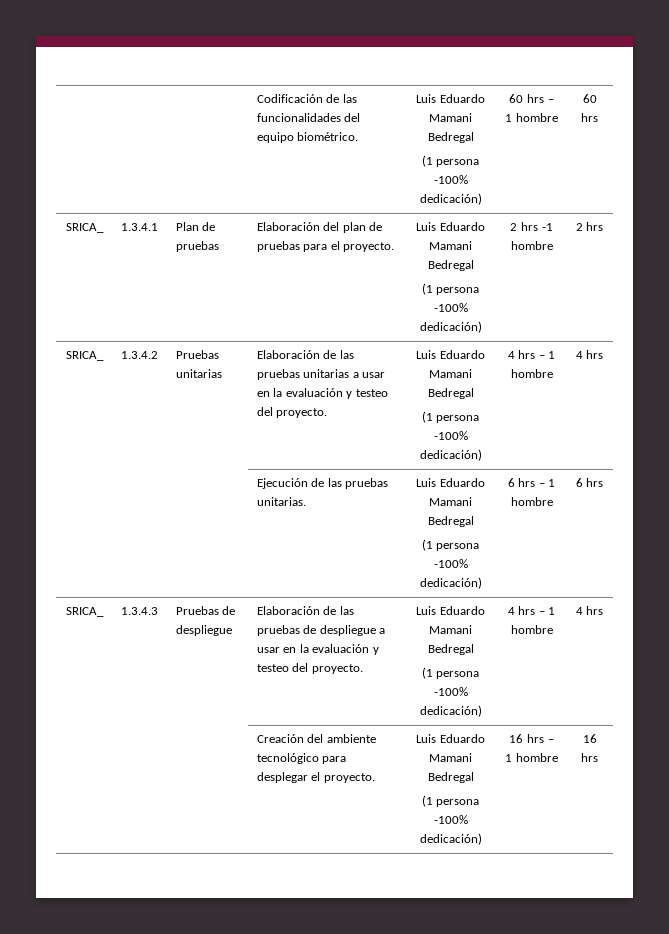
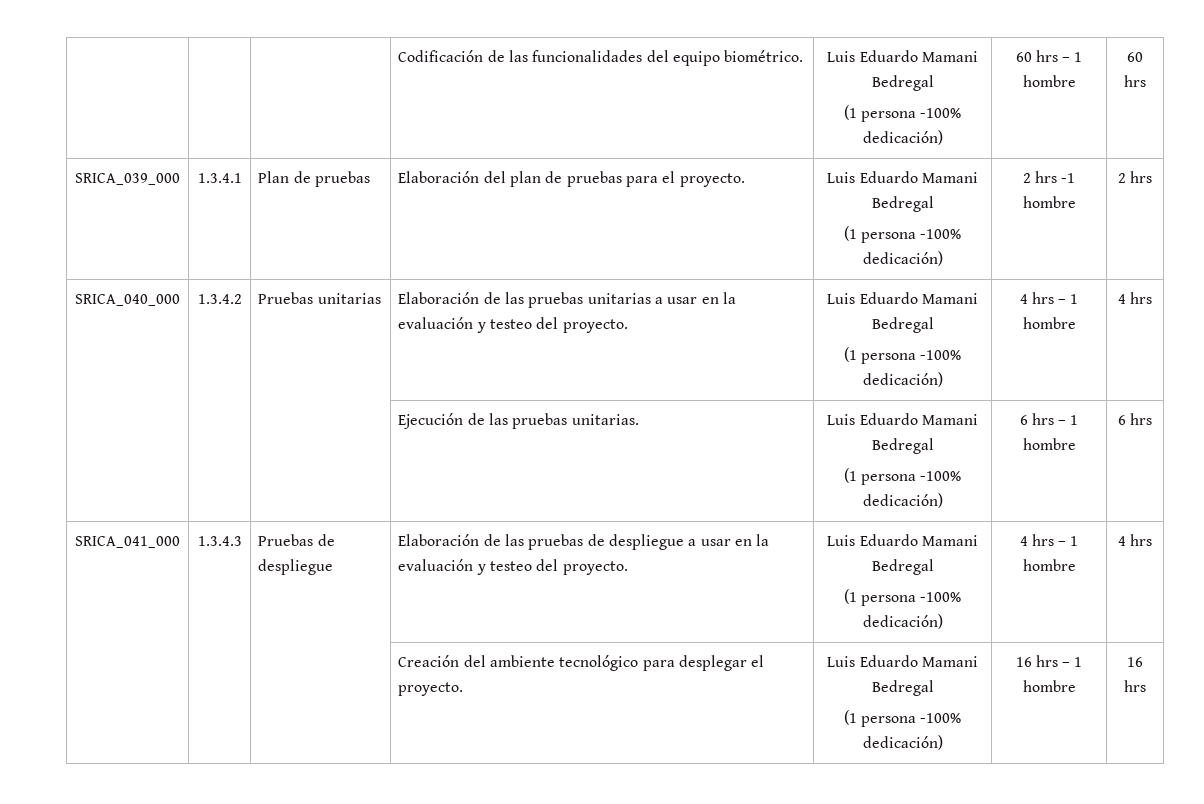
- SRICA_ | 1.3.4.1 | Plan de pruebas | Elaboración del plan de pruebas para el proyecto. | Luis Eduardo Mamani Bedregal
+ SRICA_039_000 | 1.3.4.1 | Plan de pruebas | Elaboración del plan de pruebas para el proyecto. | Luis Eduardo Mamani Bedregal
- SRICA_ | 1.3.4.2 | Pruebas unitarias | Elaboración de las pruebas unitarias a usar en la evaluación y testeo del proyecto. | Luis Eduardo Mamani Bedregal
+ SRICA_040_000 | 1.3.4.2 | Pruebas unitarias | Elaboración de las pruebas unitarias a usar en la evaluación y testeo del proyecto. | Luis Eduardo Mamani Bedregal
- SRICA_ | 1.3.4.3 | Pruebas de despliegue | Elaboración de las pruebas de despliegue a usar en la evaluación y testeo del proyecto. | Luis Eduardo Mamani Bedregal
+ SRICA_041_000 | 1.3.4.3 | Pruebas de despliegue | Elaboración de las pruebas de despliegue a usar en la evaluación y testeo del proyecto. | Luis Eduardo Mamani Bedregal

